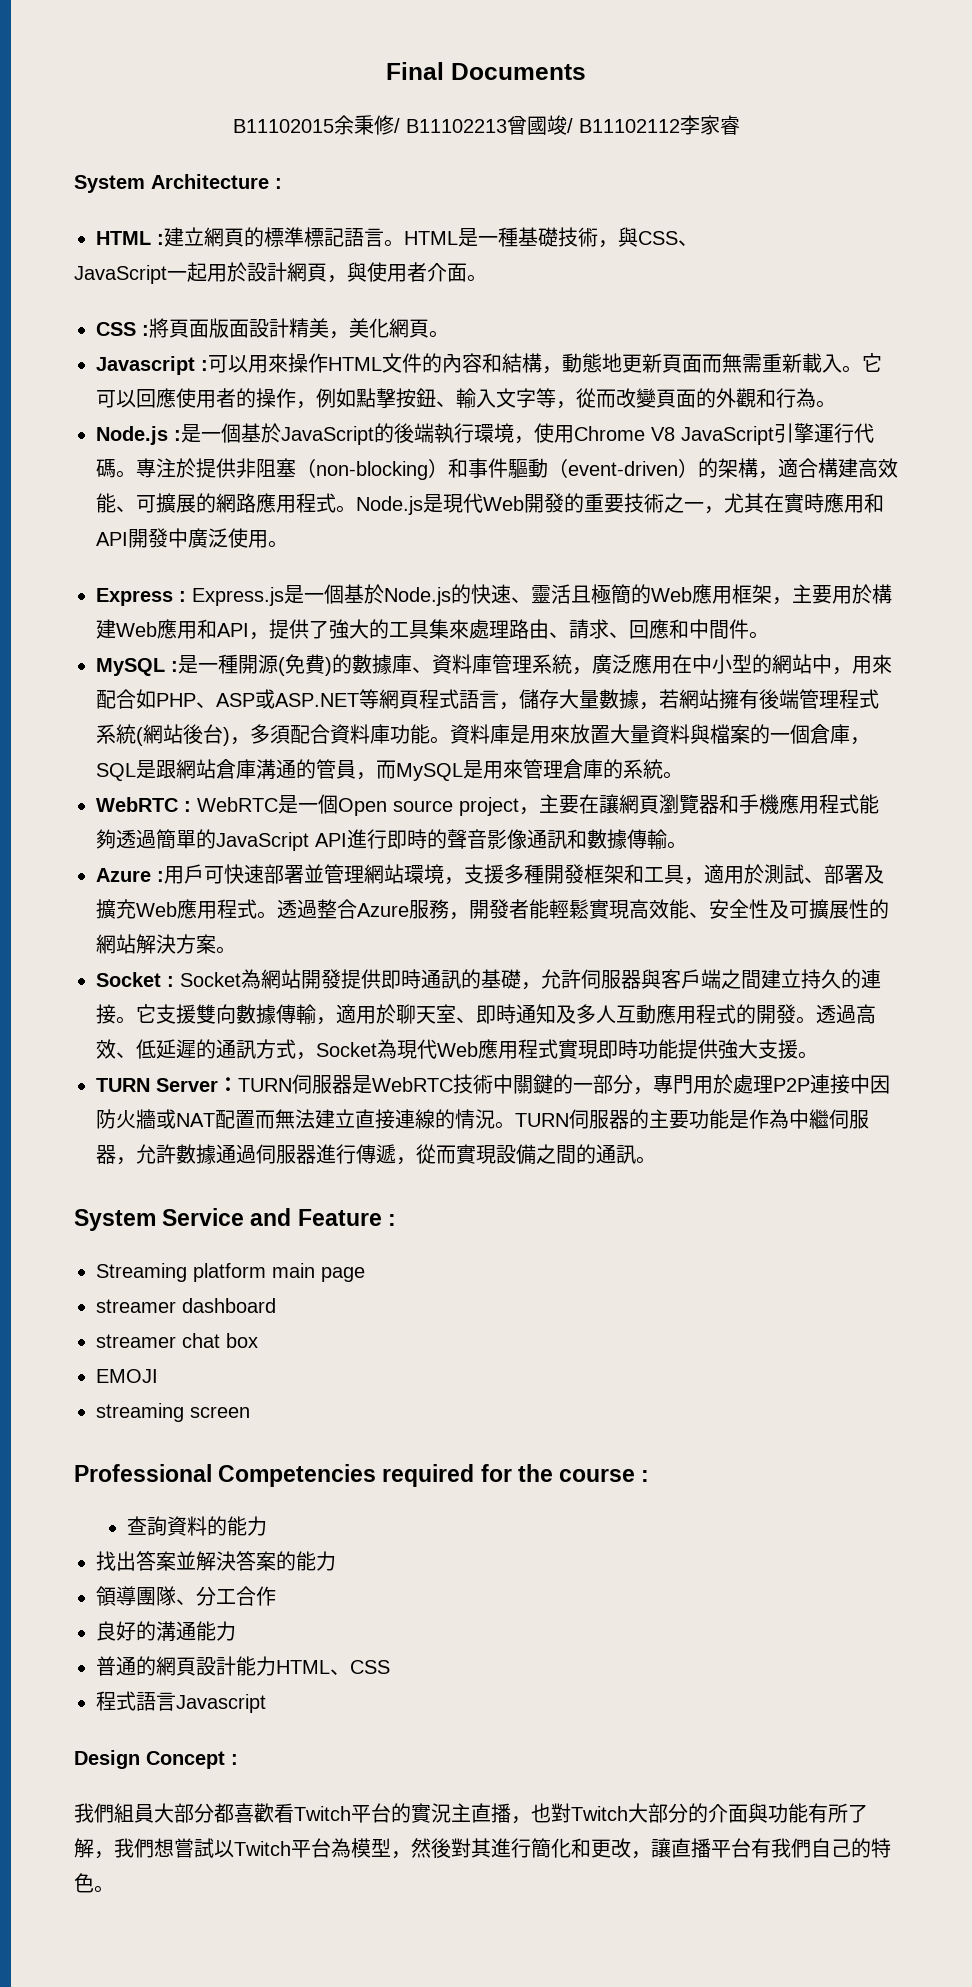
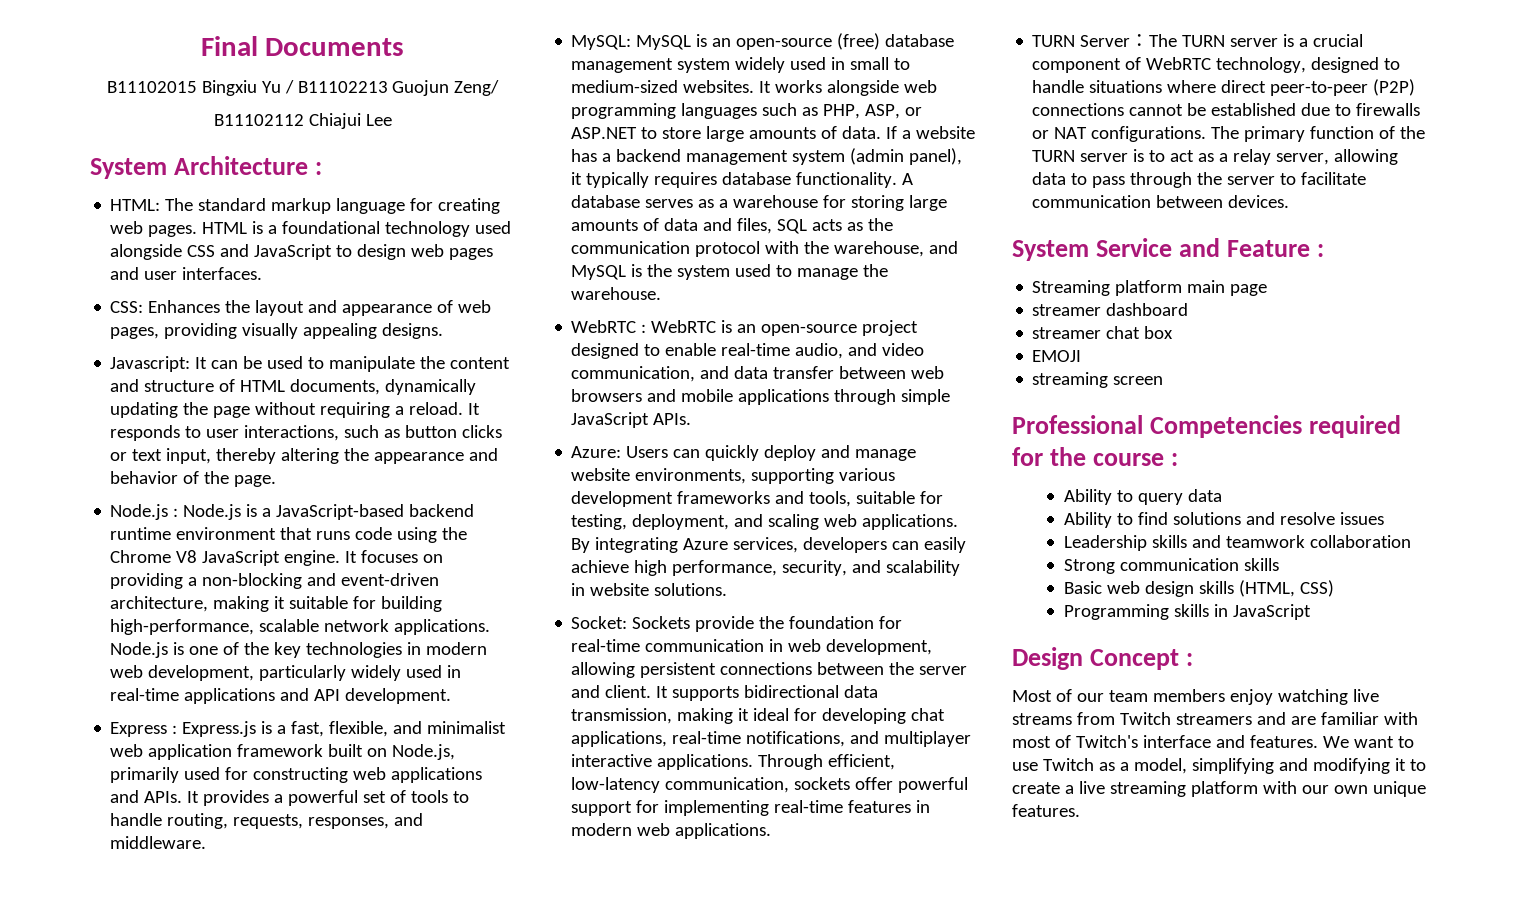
- B11102015余秉修/ B11102213曾國竣/ B11102112李家睿
+ B11102015 Bingxiu Yu / B11102213 Guojun Zeng/
+ B11102112 Chiajui Lee
  System Architecture :
- HTML :建立網頁的標準標記語言。HTML是一種基礎技術，與CSS、
- JavaScript一起用於設計網頁，與使用者介面。
- CSS :將頁面版面設計精美，美化網頁。
- Javascript :可以用來操作HTML文件的內容和結構，動態地更新頁面而無需重新載入。它可以回應使用者的操作，例如點擊按鈕、輸入文字等，從而改變頁面的外觀和行為。
- Node.js :是一個基於JavaScript的後端執行環境，使用Chrome V8 JavaScript引擎運行代碼。專注於提供非阻塞（non-blocking）和事件驅動（event-driven）的架構，適合構建高效能、可擴展的網路應用程式。Node.js是現代Web開發的重要技術之一，尤其在實時應用和API開發中廣泛使用。
- Express : Express.js是一個基於Node.js的快速、靈活且極簡的Web應用框架，主要用於構建Web應用和API，提供了強大的工具集來處理路由、請求、回應和中間件。
- MySQL :是一種開源(免費)的數據庫、資料庫管理系統，廣泛應用在中小型的網站中，用來配合如PHP、ASP或ASP.NET等網頁程式語言，儲存大量數據，若網站擁有後端管理程式系統(網站後台)，多須配合資料庫功能。資料庫是用來放置大量資料與檔案的一個倉庫，SQL是跟網站倉庫溝通的管員，而MySQL是用來管理倉庫的系統。
- WebRTC : WebRTC是一個Open source project，主要在讓網頁瀏覽器和手機應用程式能夠透過簡單的JavaScript API進行即時的聲音影像通訊和數據傳輸。
- Azure :用戶可快速部署並管理網站環境，支援多種開發框架和工具，適用於測試、部署及擴充Web應用程式。透過整合Azure服務，開發者能輕鬆實現高效能、安全性及可擴展性的網站解決方案。
- Socket : Socket為網站開發提供即時通訊的基礎，允許伺服器與客戶端之間建立持久的連接。它支援雙向數據傳輸，適用於聊天室、即時通知及多人互動應用程式的開發。透過高效、低延遲的通訊方式，Socket為現代Web應用程式實現即時功能提供強大支援。
- TURN Server：TURN伺服器是WebRTC技術中關鍵的一部分，專門用於處理P2P連接中因防火牆或NAT配置而無法建立直接連線的情況。TURN伺服器的主要功能是作為中繼伺服器，允許數據通過伺服器進行傳遞，從而實現設備之間的通訊。
+ HTML: The standard markup language for creating web pages. HTML is a foundational technology used alongside CSS and JavaScript to design web pages and user interfaces.
+ CSS: Enhances the layout and appearance of web pages, providing visually appealing designs.
+ Javascript: It can be used to manipulate the content and structure of HTML documents, dynamically updating the page without requiring a reload. It responds to user interactions, such as button clicks or text input, thereby altering the appearance and behavior of the page.
+ Node.js : Node.js is a JavaScript-based backend runtime environment that runs code using the Chrome V8 JavaScript engine. It focuses on providing a non-blocking and event-driven architecture, making it suitable for building high-performance, scalable network applications. Node.js is one of the key technologies in modern web development, particularly widely used in real-time applications and API development.
+ Express : Express.js is a fast, flexible, and minimalist web application framework built on Node.js, primarily used for constructing web applications and APIs. It provides a powerful set of tools to handle routing, requests, responses, and middleware.
+ MySQL: MySQL is an open-source (free) database management system widely used in small to medium-sized websites. It works alongside web programming languages such as PHP, ASP, or ASP.NET to store large amounts of data. If a website has a backend management system (admin panel), it typically requires database functionality. A database serves as a warehouse for storing large amounts of data and files, SQL acts as the communication protocol with the warehouse, and MySQL is the system used to manage the warehouse.
+ WebRTC : WebRTC is an open-source project designed to enable real-time audio, and video communication, and data transfer between web browsers and mobile applications through simple JavaScript APIs.
+ Azure: Users can quickly deploy and manage website environments, supporting various development frameworks and tools, suitable for testing, deployment, and scaling web applications. By integrating Azure services, developers can easily achieve high performance, security, and scalability in website solutions.
+ Socket: Sockets provide the foundation for real-time communication in web development, allowing persistent connections between the server and client. It supports bidirectional data transmission, making it ideal for developing chat applications, real-time notifications, and multiplayer interactive applications. Through efficient, low-latency communication, sockets offer powerful support for implementing real-time features in modern web applications.
+ TURN Server：The TURN server is a crucial component of WebRTC technology, designed to handle situations where direct peer-to-peer (P2P) connections cannot be established due to firewalls or NAT configurations. The primary function of the TURN server is to act as a relay server, allowing data to pass through the server to facilitate communication between devices.
- 查詢資料的能力
- 找出答案並解決答案的能力
- 領導團隊、分工合作
- 良好的溝通能力
- 普通的網頁設計能力HTML、CSS
- 程式語言Javascript
+ Ability to query data
+ Ability to find solutions and resolve issues
+ Leadership skills and teamwork collaboration
+ Strong communication skills
+ Basic web design skills (HTML, CSS)
+ Programming skills in JavaScript
  Design Concept :
- 我們組員大部分都喜歡看Twitch平台的實況主直播，也對Twitch大部分的介面與功能有所了解，我們想嘗試以Twitch平台為模型，然後對其進行簡化和更改，讓直播平台有我們自己的特色。
+ Most of our team members enjoy watching live streams from Twitch streamers and are familiar with most of Twitch's interface and features. We want to use Twitch as a model, simplifying and modifying it to create a live streaming platform with our own unique features.

